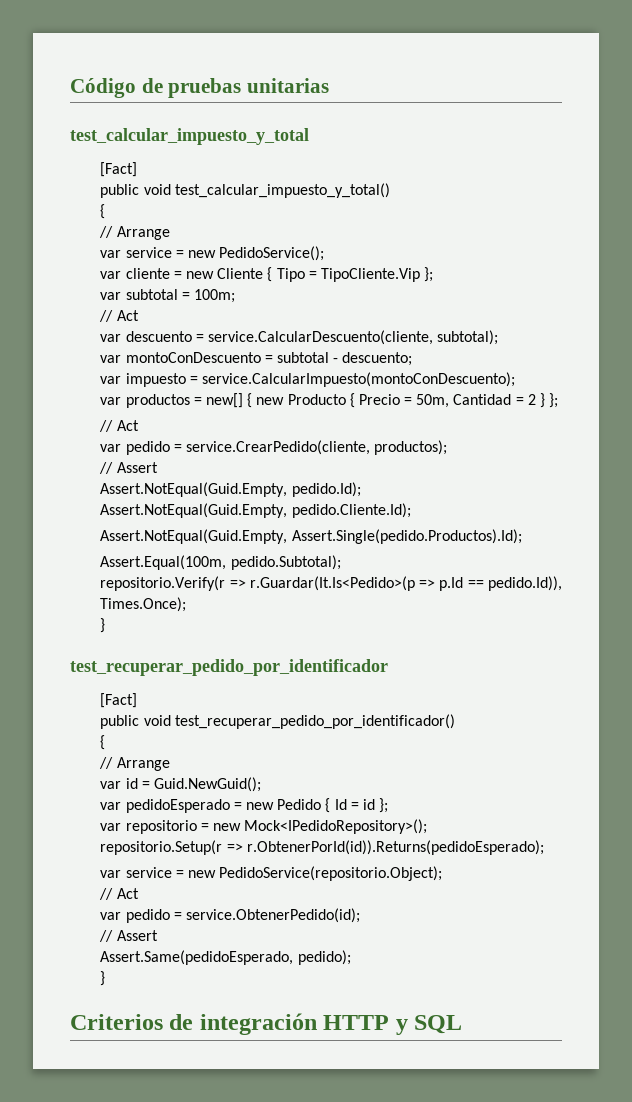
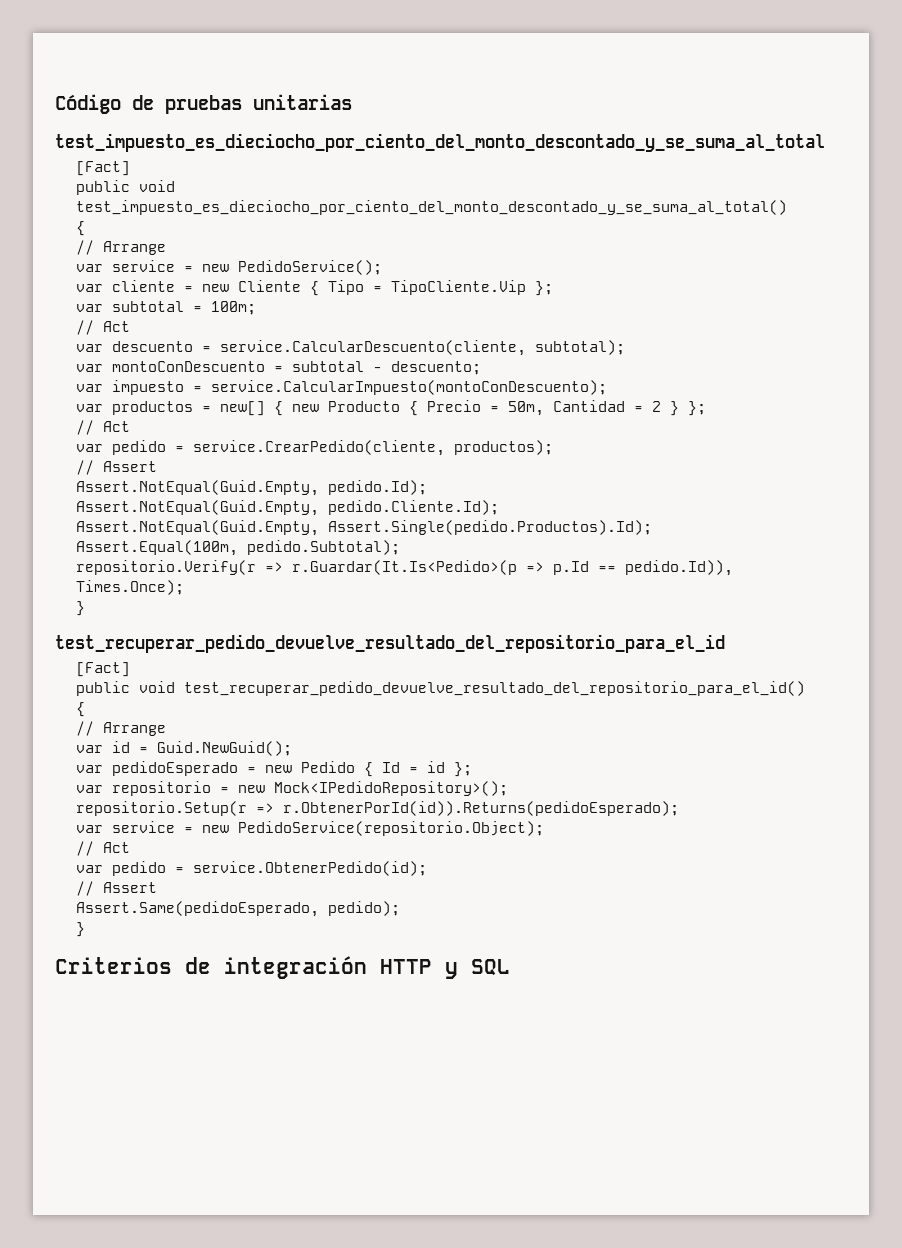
- test_calcular_impuesto_y_total
+ test_impuesto_es_dieciocho_por_ciento_del_monto_descontado_y_se_suma_al_total
  [Fact]
- public void test_calcular_impuesto_y_total()
+ public void test_impuesto_es_dieciocho_por_ciento_del_monto_descontado_y_se_suma_al_total()
- test_recuperar_pedido_por_identificador
+ test_recuperar_pedido_devuelve_resultado_del_repositorio_para_el_id
  [Fact]
- public void test_recuperar_pedido_por_identificador()
+ public void test_recuperar_pedido_devuelve_resultado_del_repositorio_para_el_id()

